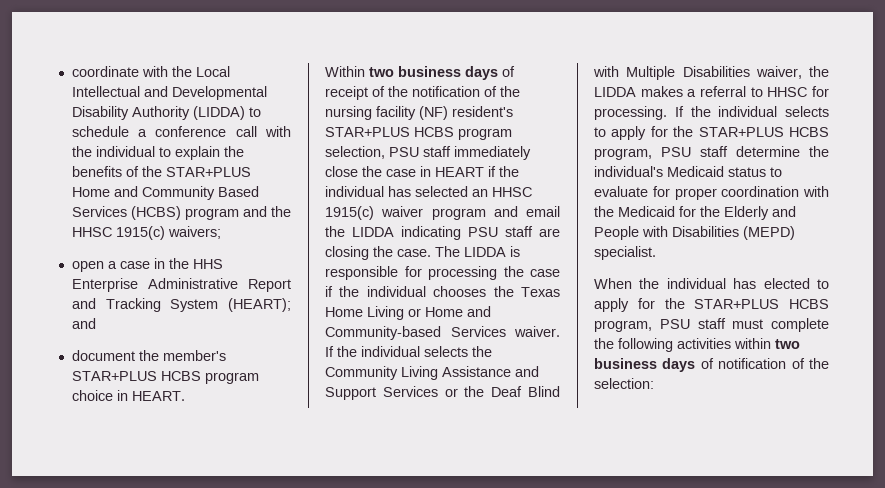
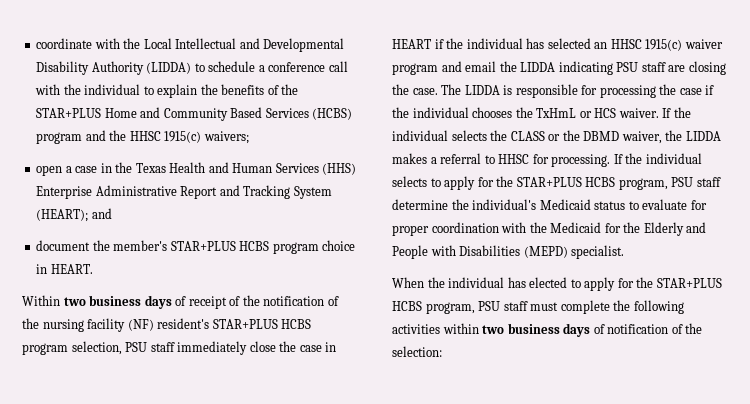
- open a case in the HHS Enterprise Administrative Report and Tracking System (HEART); and
+ open a case in the Texas Health and Human Services (HHS) Enterprise Administrative Report and Tracking System (HEART); and
- The LIDDA is responsible for processing the case if the individual chooses the Texas Home Living or Home and Community-based Services waiver.
+ The LIDDA is responsible for processing the case if the individual chooses the TxHmL or HCS waiver.
- If the individual selects the Community Living Assistance and Support Services or the Deaf Blind with Multiple Disabilities waiver, the LIDDA makes a referral to HHSC for processing.
+ If the individual selects the CLASS or the DBMD waiver, the LIDDA makes a referral to HHSC for processing.

